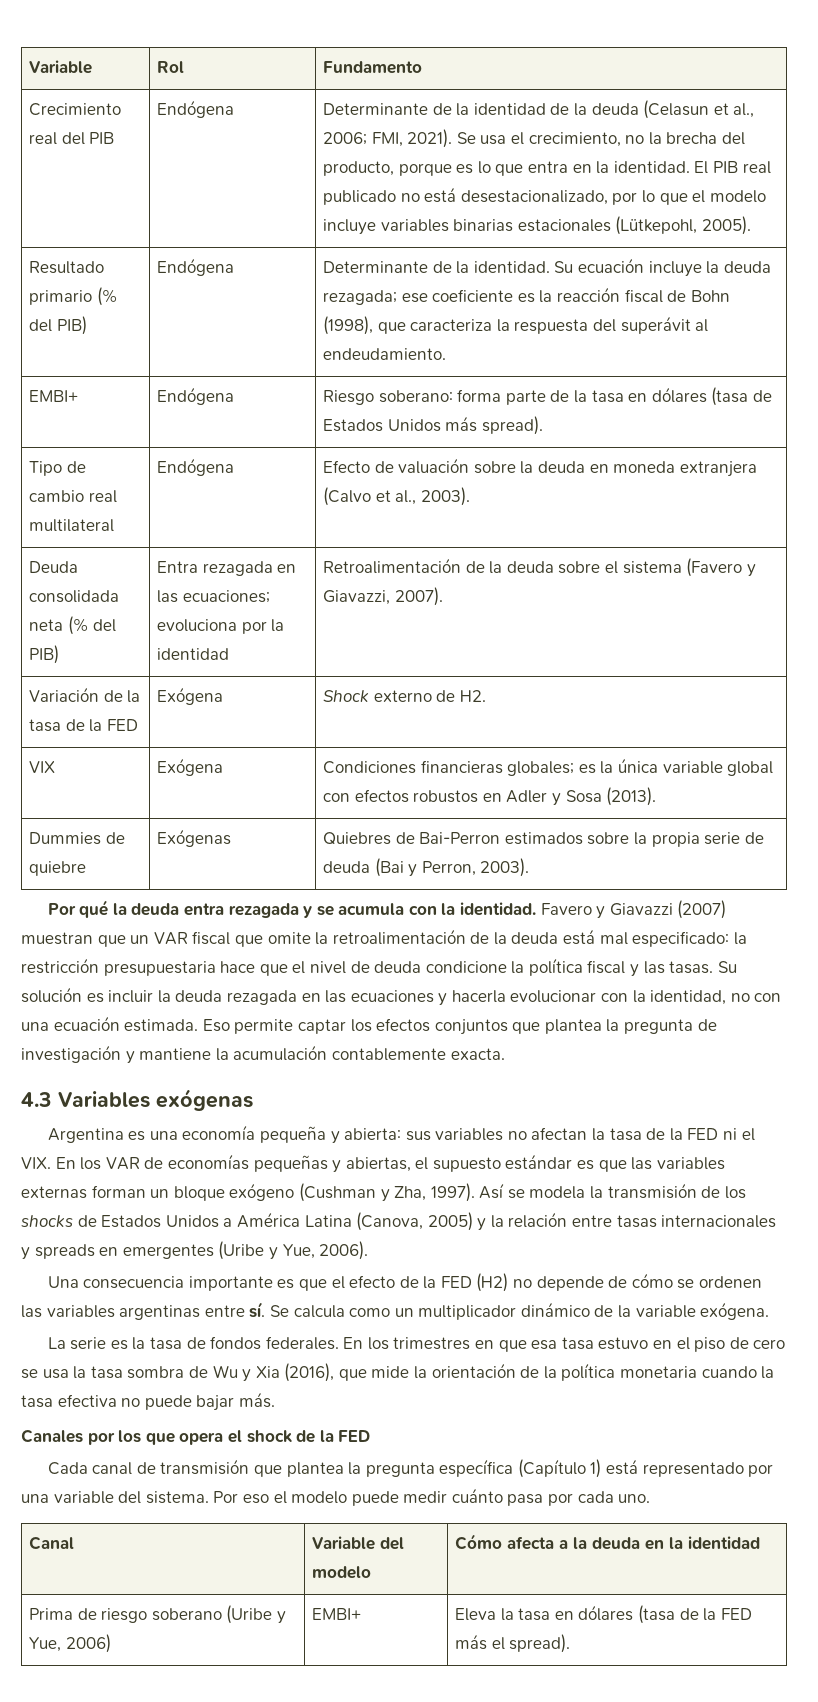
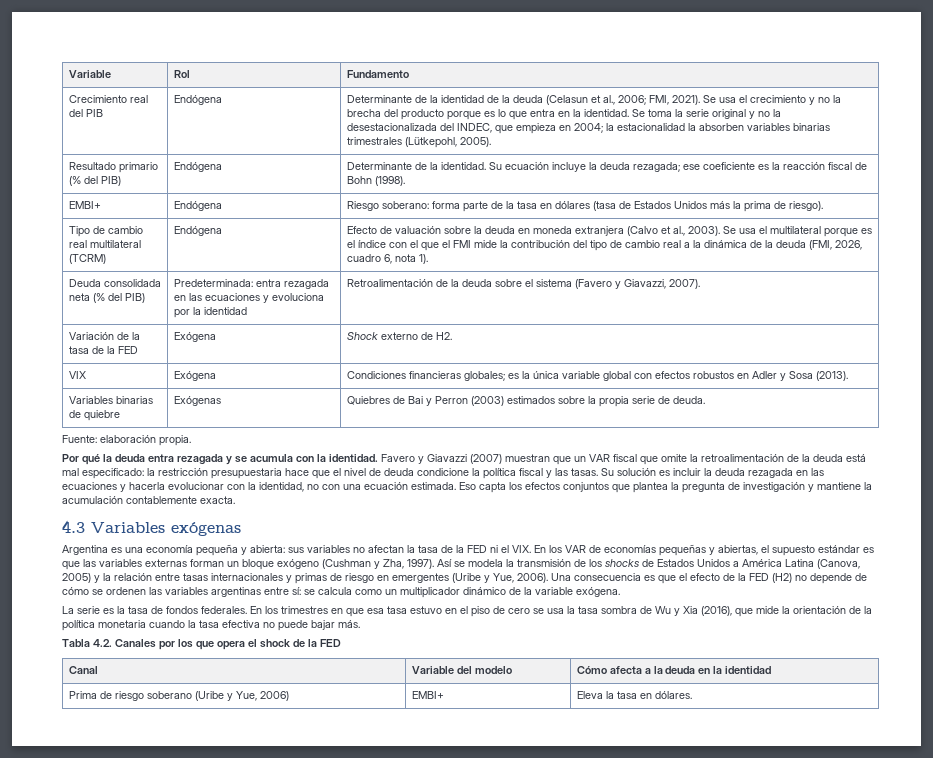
- Se usa el crecimiento, no la brecha del producto, porque es lo que entra en la identidad.
+ Se usa el crecimiento y no la brecha del producto porque es lo que entra en la identidad.
- El PIB real publicado no está desestacionalizado, por lo que el modelo incluye variables binarias estacionales (Lütkepohl, 2005).
+ Se toma la serie original y no la desestacionalizada del INDEC, que empieza en 2004; la estacionalidad la absorben variables binarias trimestrales (Lütkepohl, 2005).
- Resultado primario (% del PIB) | Endógena | Determinante de la identidad. Su ecuación incluye la deuda rezagada; ese coeficiente es la reacción fiscal de Bohn (1998), que caracteriza la respuesta del superávit al endeudamiento.
+ Resultado primario (% del PIB) | Endógena | Determinante de la identidad. Su ecuación incluye la deuda rezagada; ese coeficiente es la reacción fiscal de Bohn (1998).
- EMBI+ | Endógena | Riesgo soberano: forma parte de la tasa en dólares (tasa de Estados Unidos más spread).
+ EMBI+ | Endógena | Riesgo soberano: forma parte de la tasa en dólares (tasa de Estados Unidos más la prima de riesgo).
- Tipo de cambio real multilateral
+ Tipo de cambio real multilateral (TCRM)
+ Se usa el multilateral porque es el índice con el que el FMI mide la contribución del tipo de cambio real a la dinámica de la deuda (FMI, 2026, cuadro 6, nota 1).
- Deuda consolidada neta (% del PIB) | Entra rezagada en las ecuaciones; evoluciona por la identidad | Retroalimentación de la deuda sobre el sistema (Favero y Giavazzi, 2007).
+ Deuda consolidada neta (% del PIB) | Predeterminada: entra rezagada en las ecuaciones y evoluciona por la identidad | Retroalimentación de la deuda sobre el sistema (Favero y Giavazzi, 2007).
- Dummies de quiebre | Exógenas | Quiebres de Bai-Perron estimados sobre la propia serie de deuda (Bai y Perron, 2003).
+ Variables binarias de quiebre | Exógenas | Quiebres de Bai y Perron (2003) estimados sobre la propia serie de deuda.
+ Fuente: elaboración propia.
- Eso permite captar los efectos conjuntos que plantea la pregunta de investigación y mantiene la acumulación contablemente exacta.
+ Eso capta los efectos conjuntos que plantea la pregunta de investigación y mantiene la acumulación contablemente exacta.
- Así se modela la transmisión de los shocks de Estados Unidos a América Latina (Canova, 2005) y la relación entre tasas internacionales y spreads en emergentes (Uribe y Yue, 2006).
- Una consecuencia importante es que el efecto de la FED (H2) no depende de cómo se ordenen las variables argentinas entre sí. Se calcula como un multiplicador dinámico de la variable exógena.
+ Así se modela la transmisión de los shocks de Estados Unidos a América Latina (Canova, 2005) y la relación entre tasas internacionales y primas de riesgo en emergentes (Uribe y Yue, 2006). Una consecuencia es que el efecto de la FED (H2) no depende de cómo se ordenen las variables argentinas entre sí: se calcula como un multiplicador dinámico de la variable exógena.
- Canales por los que opera el shock de la FED
+ Tabla 4.2. Canales por los que opera el shock de la FED
- Cada canal de transmisión que plantea la pregunta específica (Capítulo 1) está representado por una variable del sistema. Por eso el modelo puede medir cuánto pasa por cada uno.
- Prima de riesgo soberano (Uribe y Yue, 2006) | EMBI+ | Eleva la tasa en dólares (tasa de la FED más el spread).
+ Prima de riesgo soberano (Uribe y Yue, 2006) | EMBI+ | Eleva la tasa en dólares.

